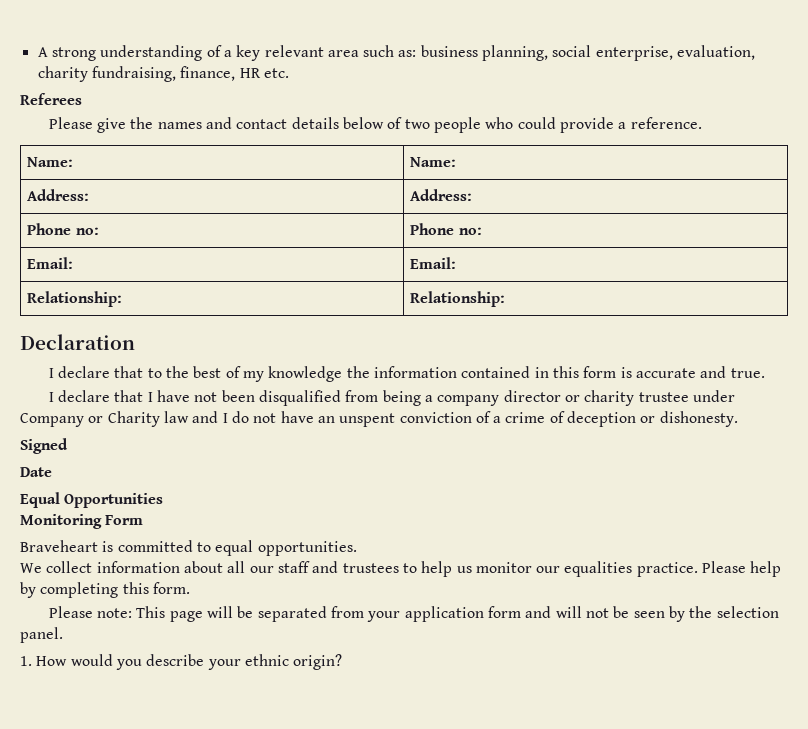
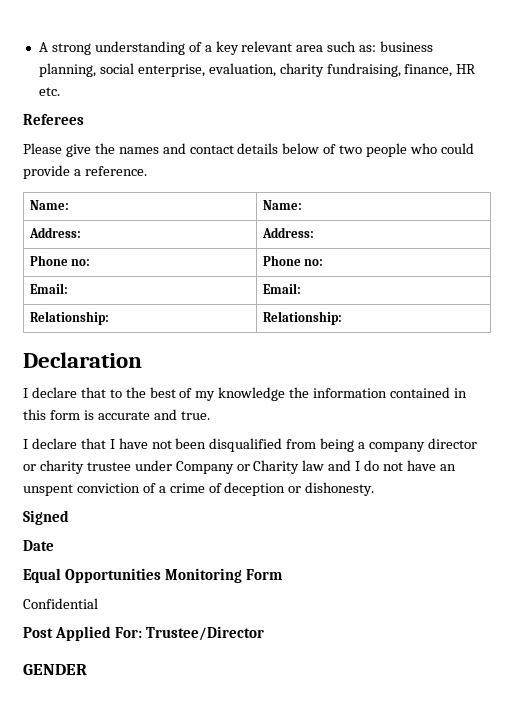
- Equal Opportunities
- Monitoring Form
+ Equal Opportunities Monitoring Form
- Braveheart is committed to equal opportunities.
- We collect information about all our staff and trustees to help us monitor our equalities practice. Please help by completing this form.
- Please note: This page will be separated from your application form and will not be seen by the selection panel.
- 1. How would you describe your ethnic origin?
+ Confidential
+ Post Applied For: Trustee/Director
+ GENDER

